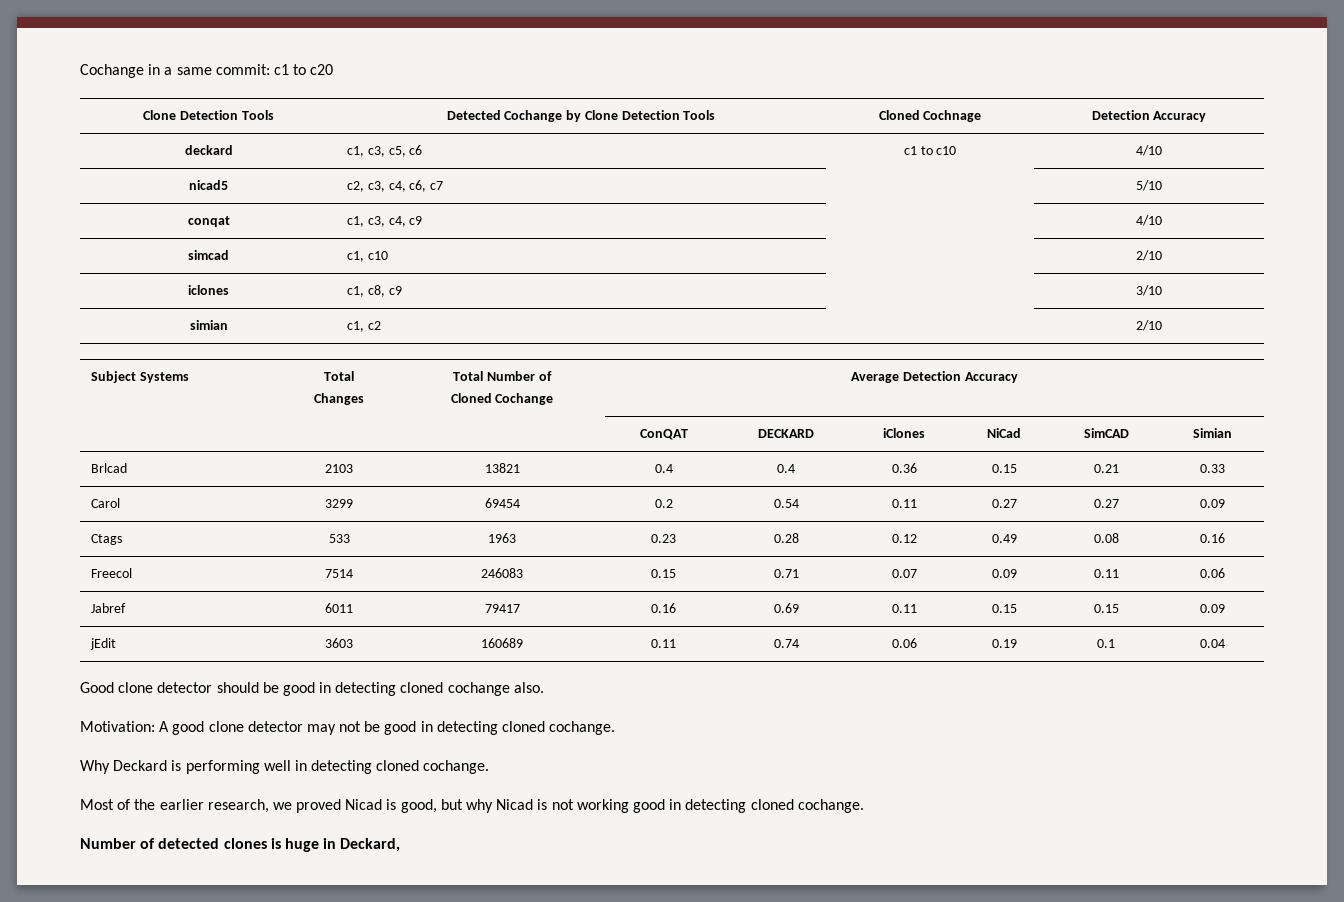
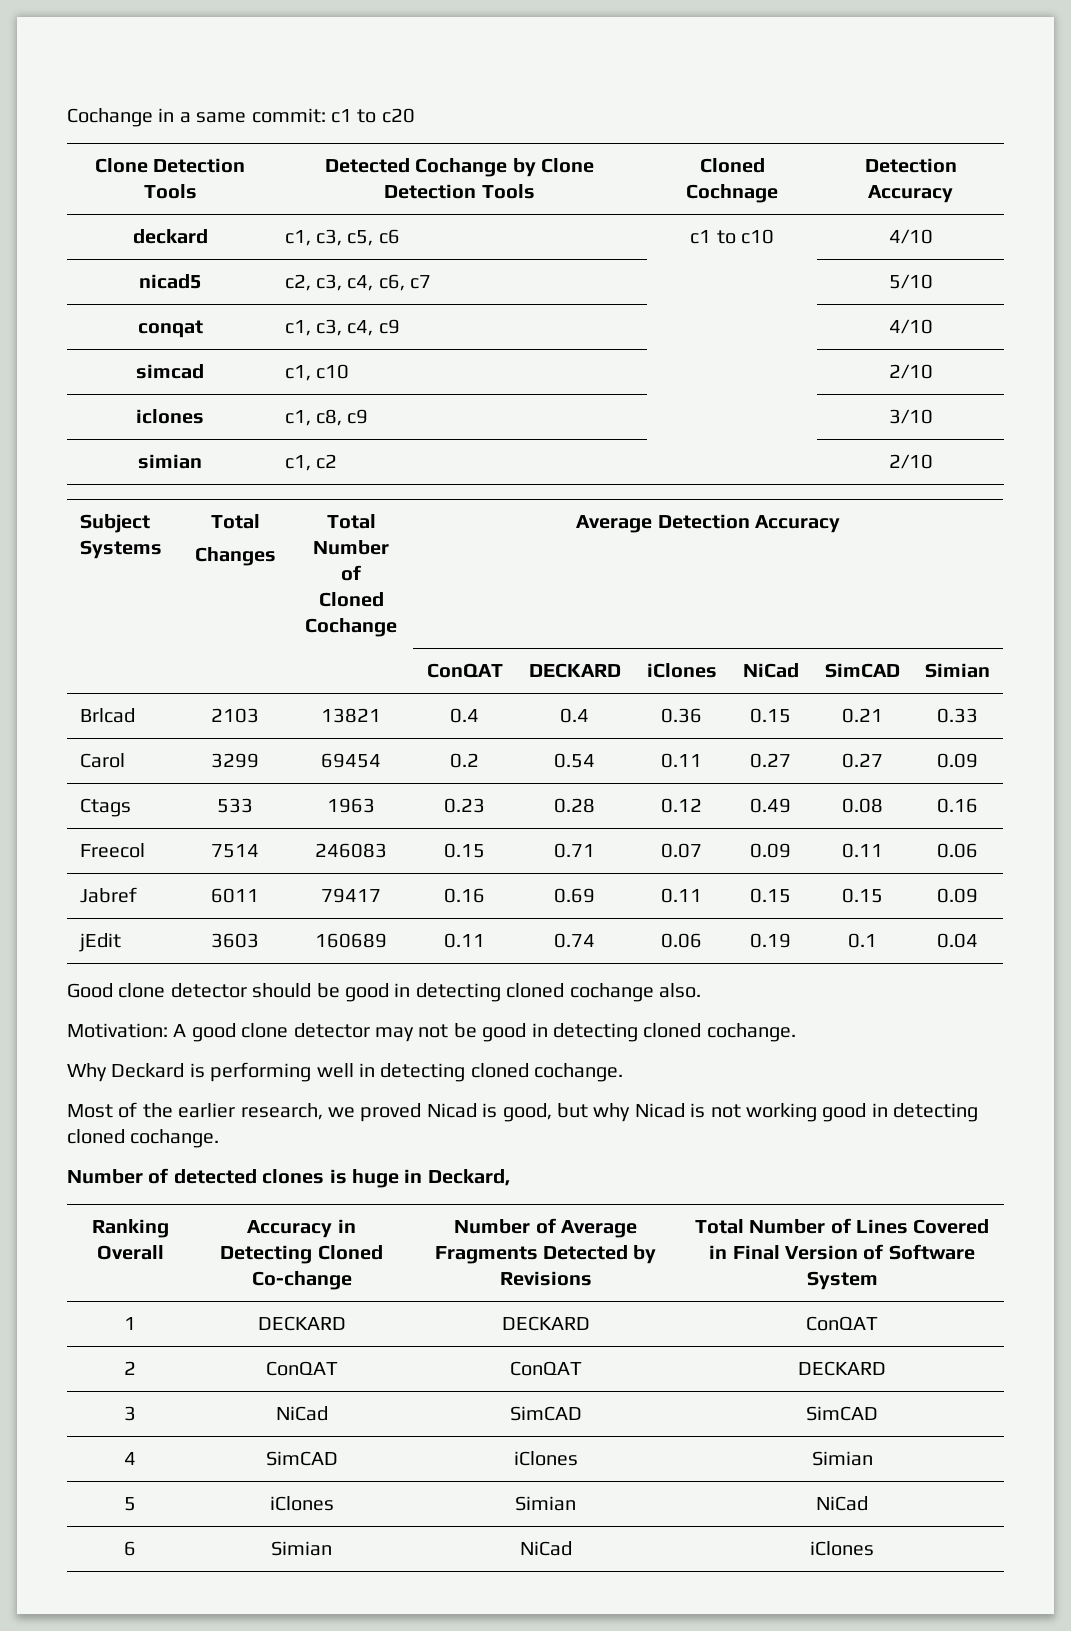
+ Ranking Overall | Accuracy in Detecting Cloned Co-change | Number of Average Fragments Detected by Revisions | Total Number of Lines Covered in Final Version of Software System
+ 1 | DECKARD | DECKARD | ConQAT
+ 2 | ConQAT | ConQAT | DECKARD
+ 3 | NiCad | SimCAD | SimCAD
+ 4 | SimCAD | iClones | Simian
+ 5 | iClones | Simian | NiCad
+ 6 | Simian | NiCad | iClones

